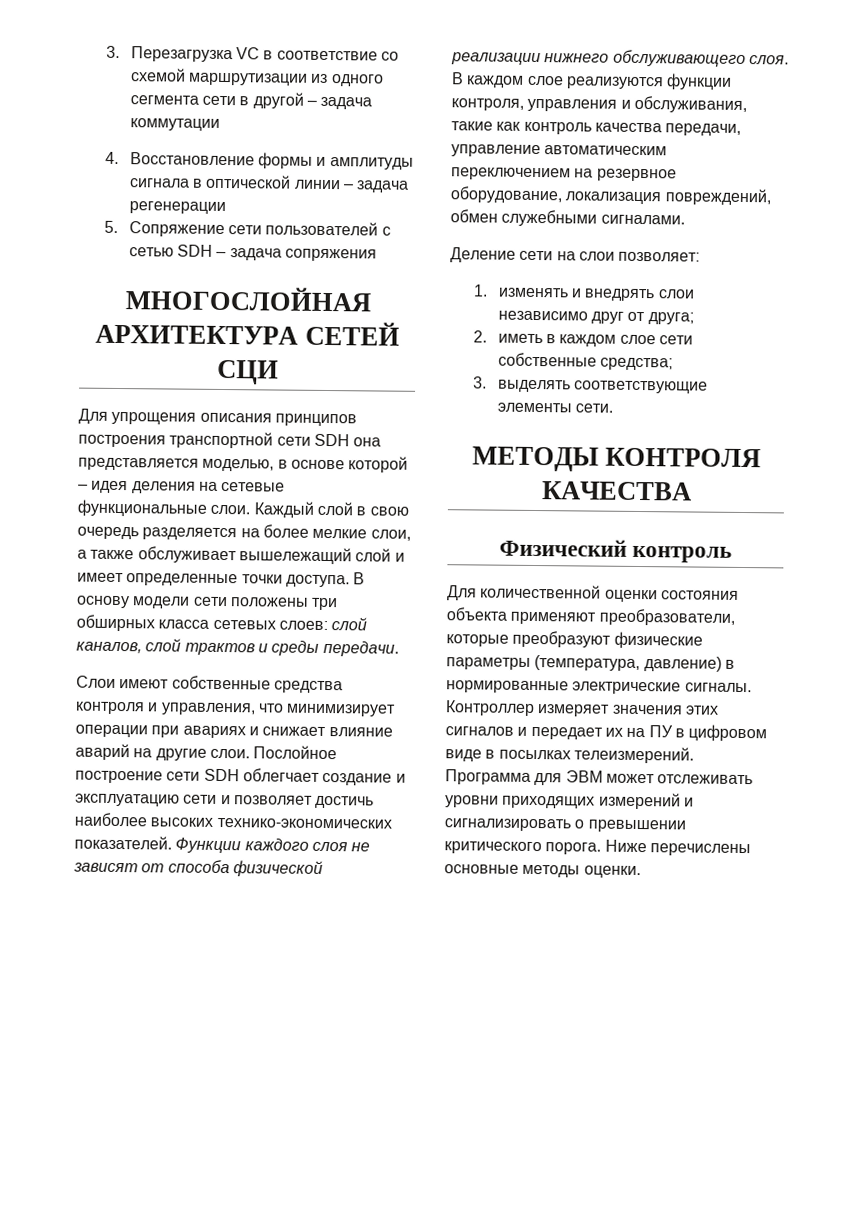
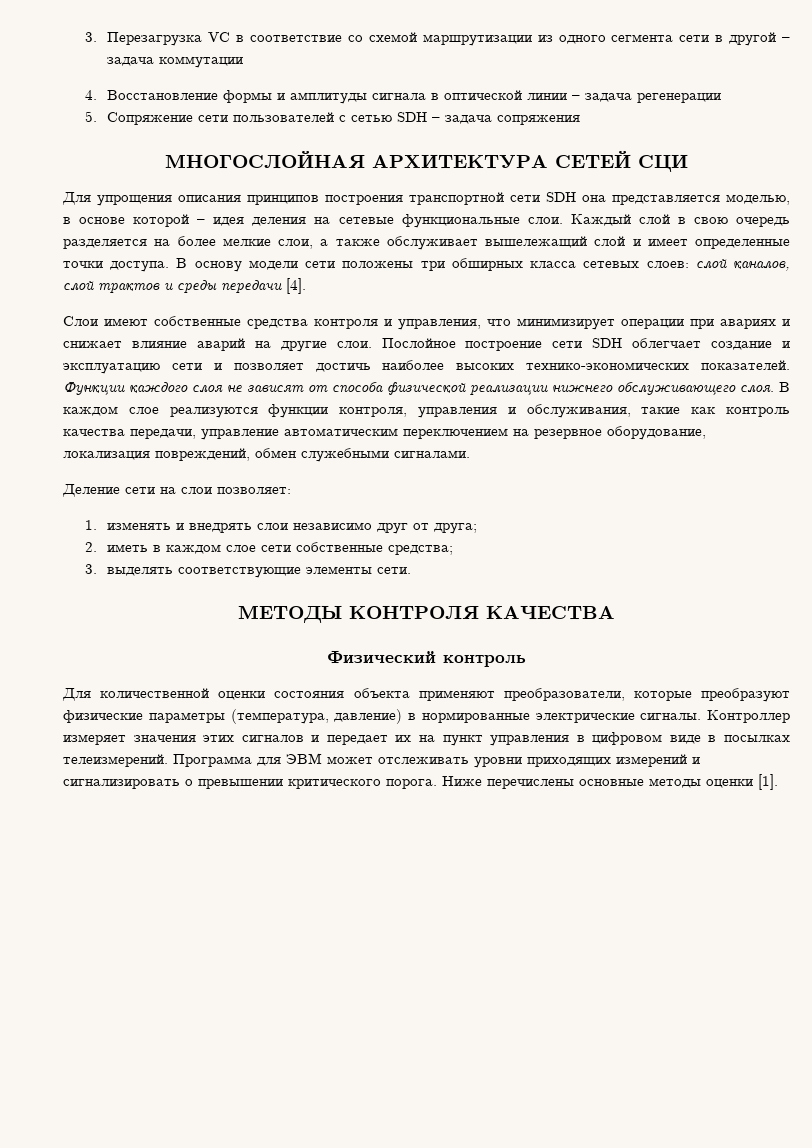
- В основу модели сети положены три обширных класса сетевых слоев: слой каналов, слой трактов и среды передачи.
+ В основу модели сети положены три обширных класса сетевых слоев: слой каналов, слой трактов и среды передачи [4].
- Контроллер измеряет значения этих сигналов и передает их на ПУ в цифровом виде в посылках телеизмерений.
+ Контроллер измеряет значения этих сигналов и передает их на пункт управления в цифровом виде в посылках телеизмерений.
- Ниже перечислены основные методы оценки.
+ Ниже перечислены основные методы оценки [1].

